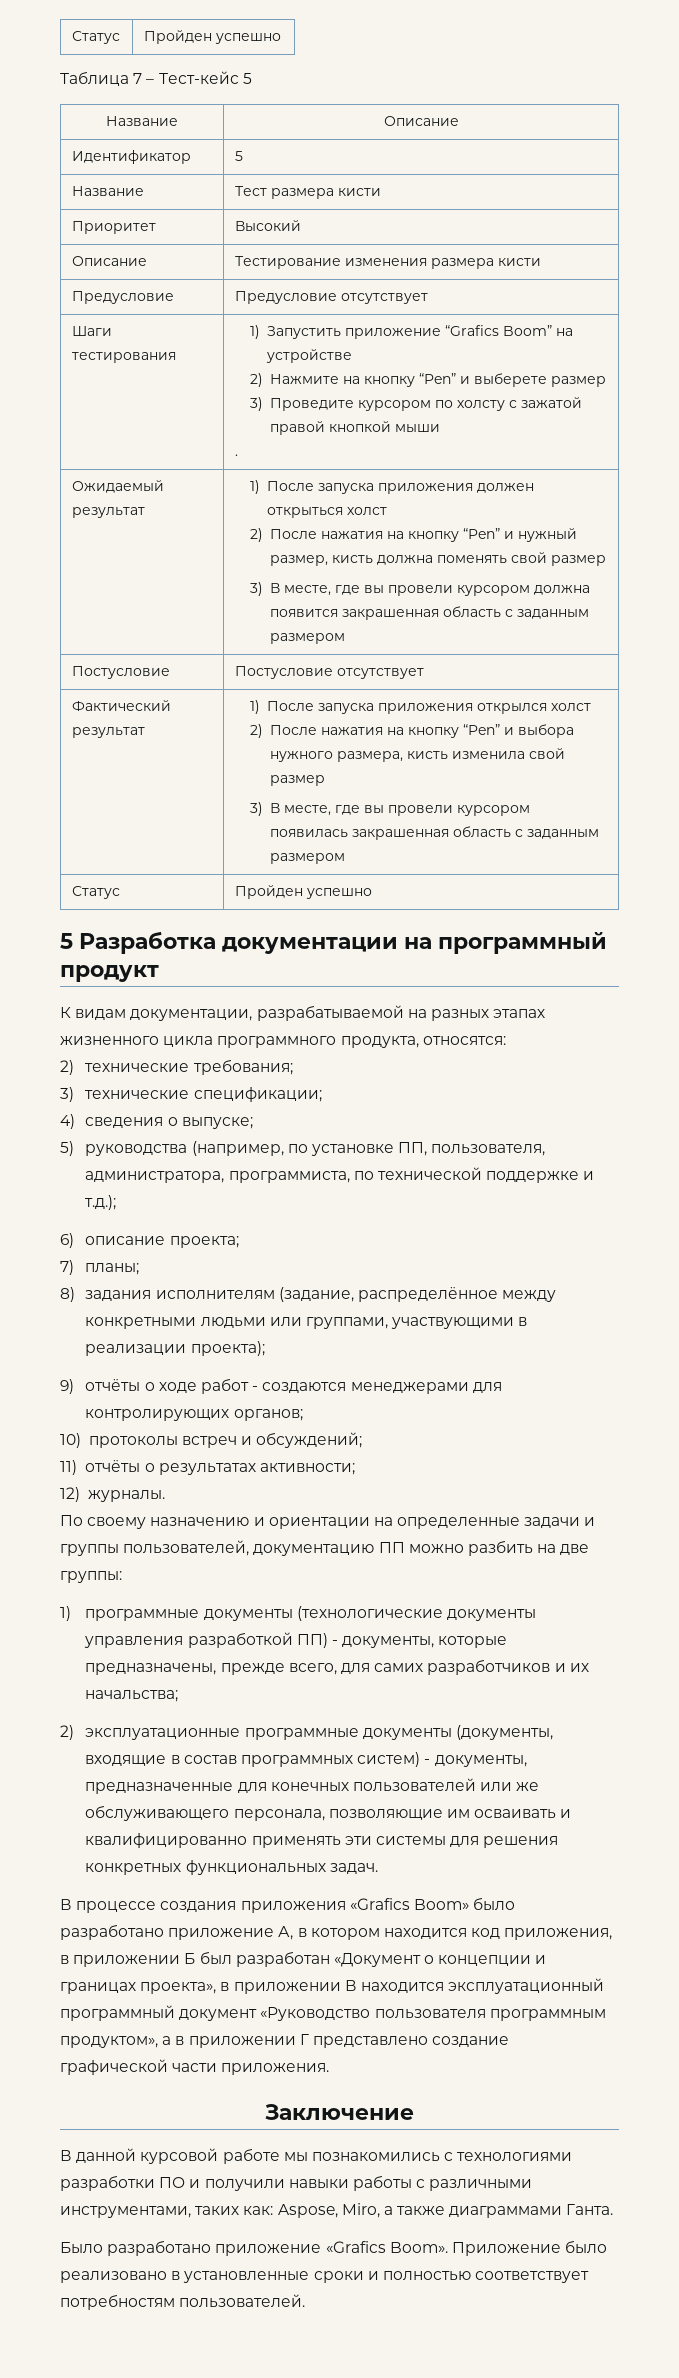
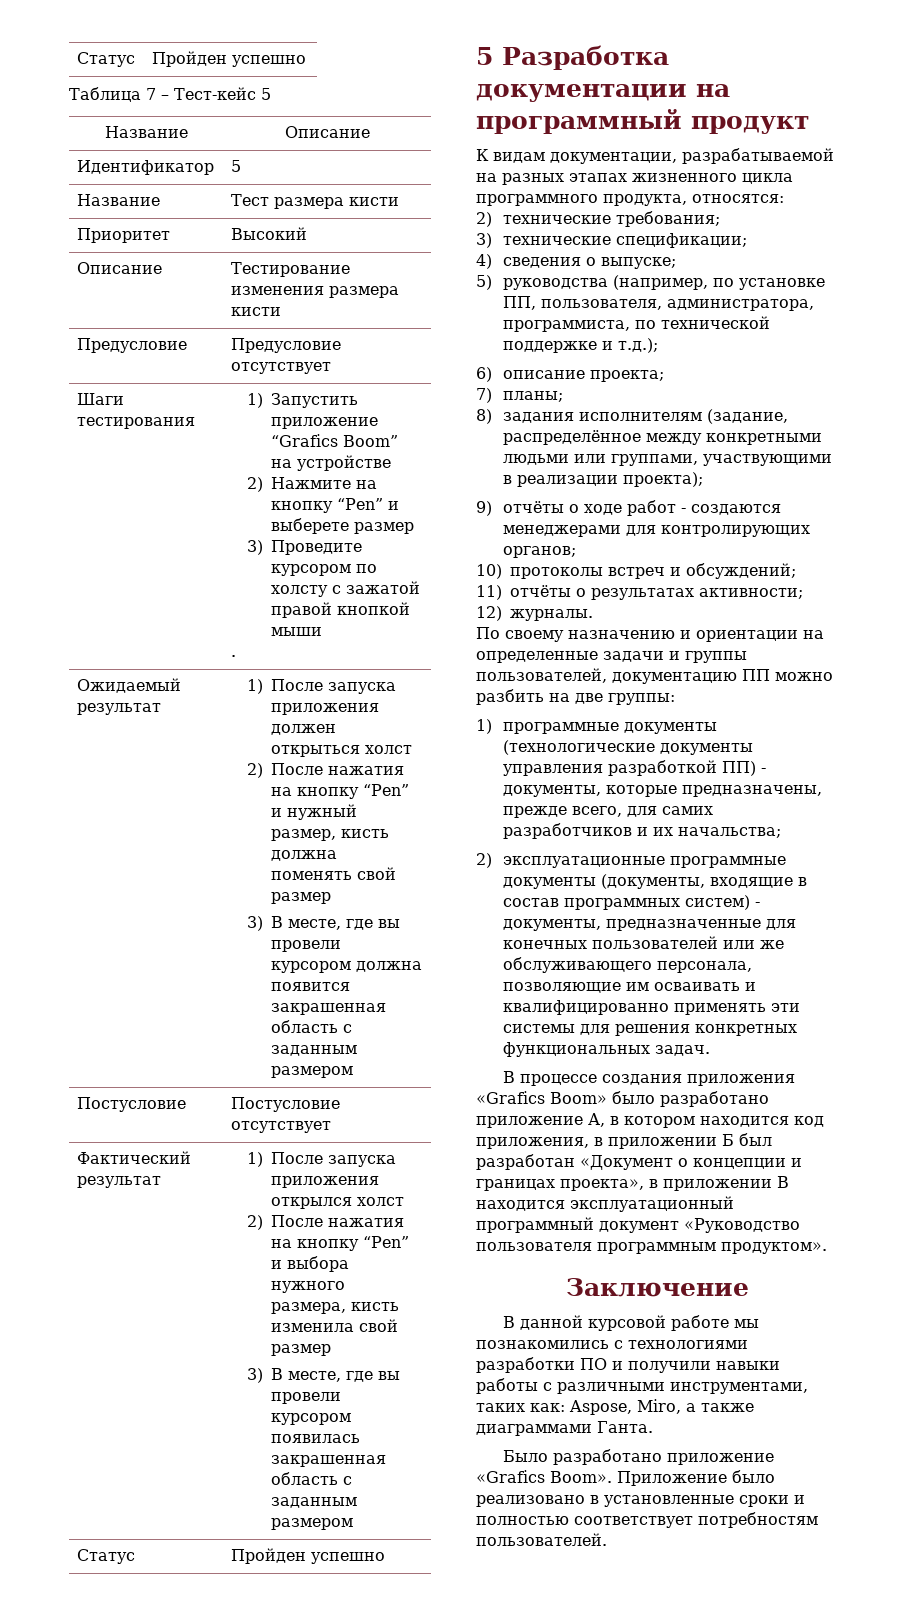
- В процессе создания приложения «Grafics Boom» было разработано приложение А, в котором находится код приложения, в приложении Б был разработан «Документ о концепции и границах проекта», в приложении В находится эксплуатационный программный документ «Руководство пользователя программным продуктом», а в приложении Г представлено создание графической части приложения.
+ В процессе создания приложения «Grafics Boom» было разработано приложение А, в котором находится код приложения, в приложении Б был разработан «Документ о концепции и границах проекта», в приложении В находится эксплуатационный программный документ «Руководство пользователя программным продуктом».

